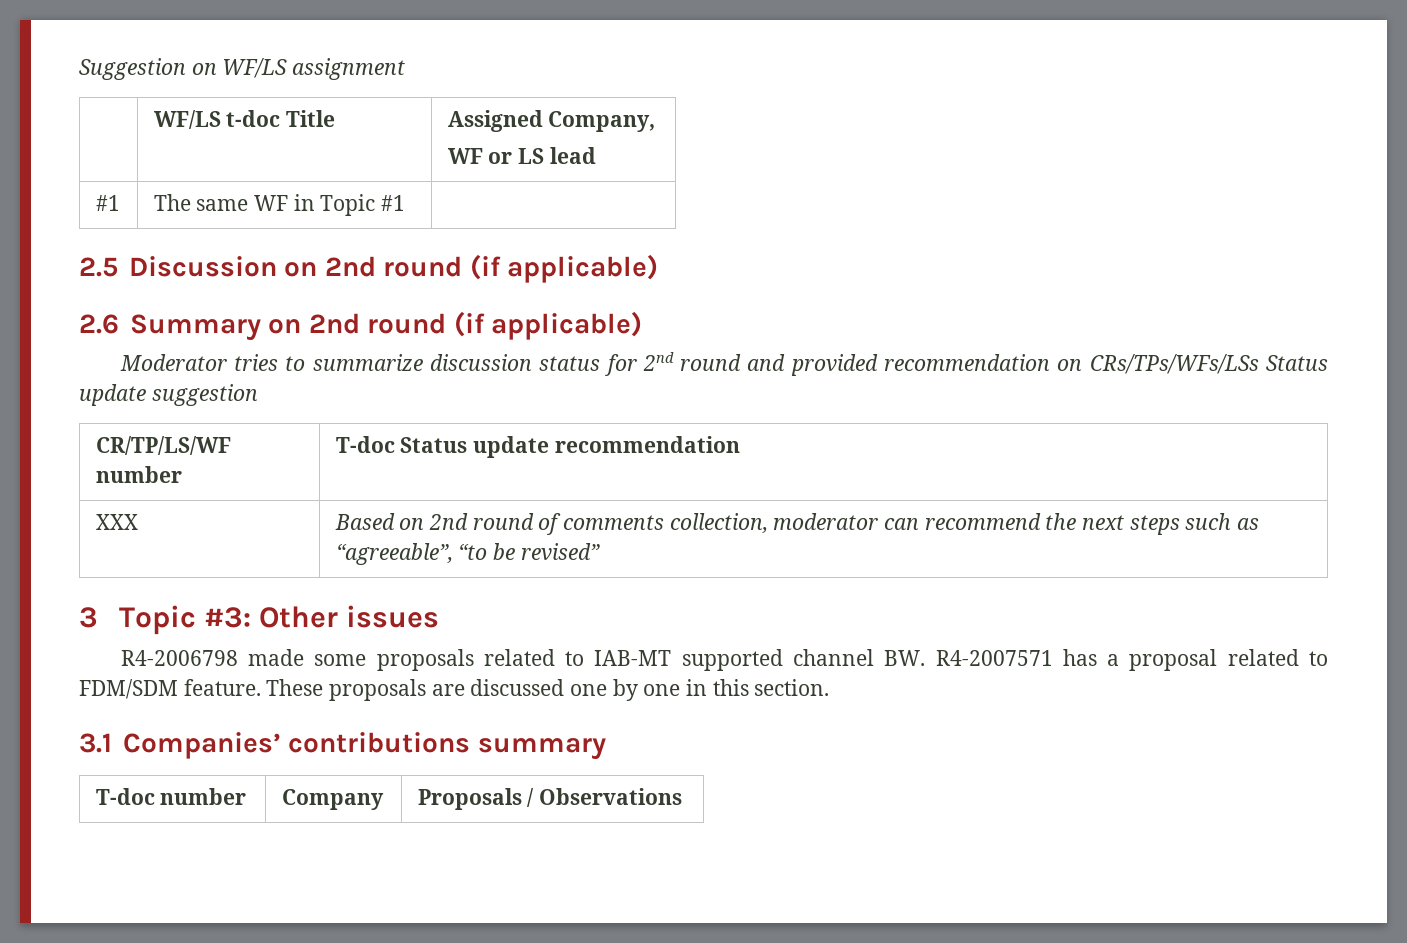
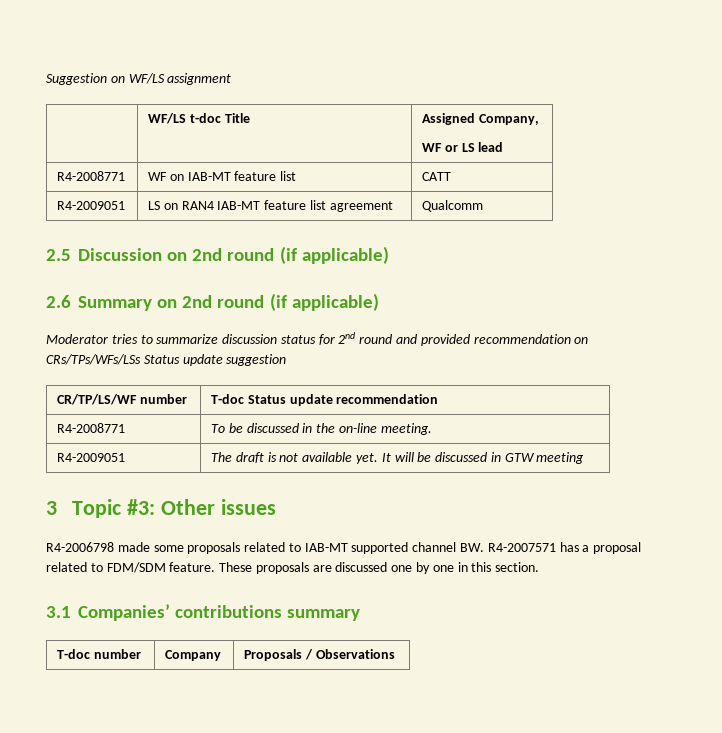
- #1 | The same WF in Topic #1 |
+ R4-2008771 | WF on IAB-MT feature list | CATT
+ R4-2009051 | LS on RAN4 IAB-MT feature list agreement | Qualcomm
- XXX | Based on 2nd round of comments collection, moderator can recommend the next steps such as “agreeable”, “to be revised”
+ R4-2008771 | To be discussed in the on-line meeting.
+ R4-2009051 | The draft is not available yet. It will be discussed in GTW meeting

